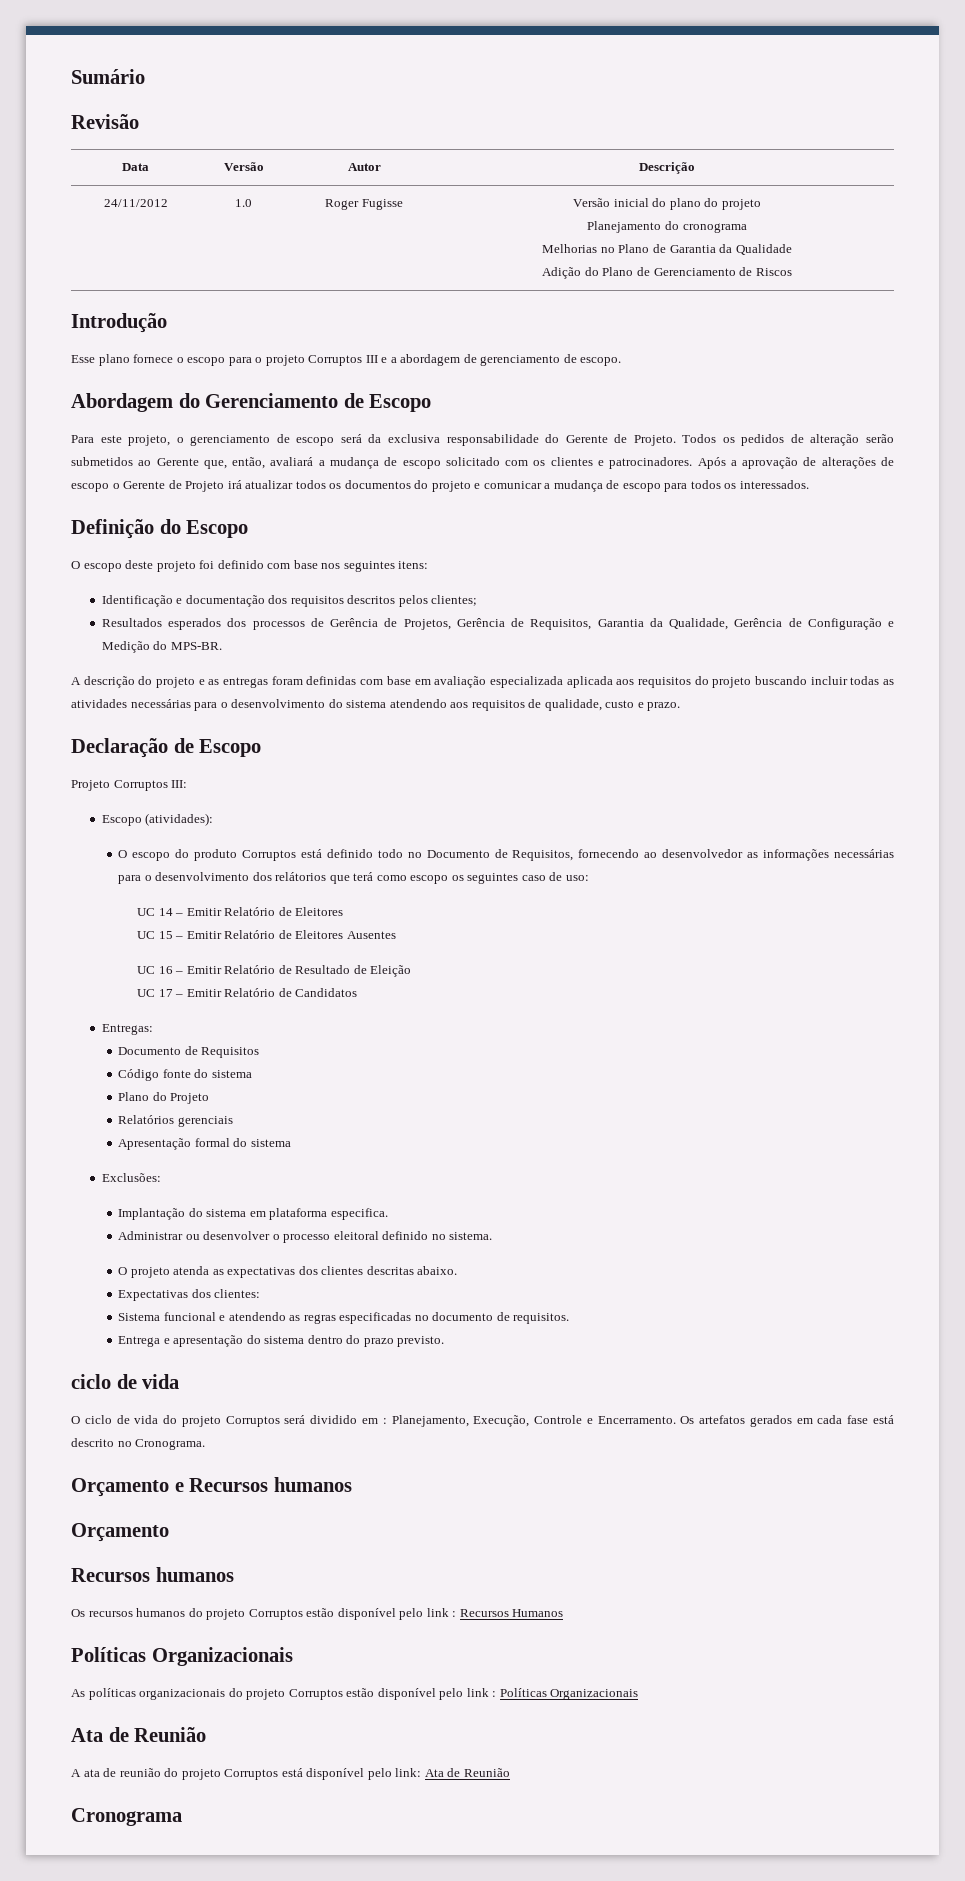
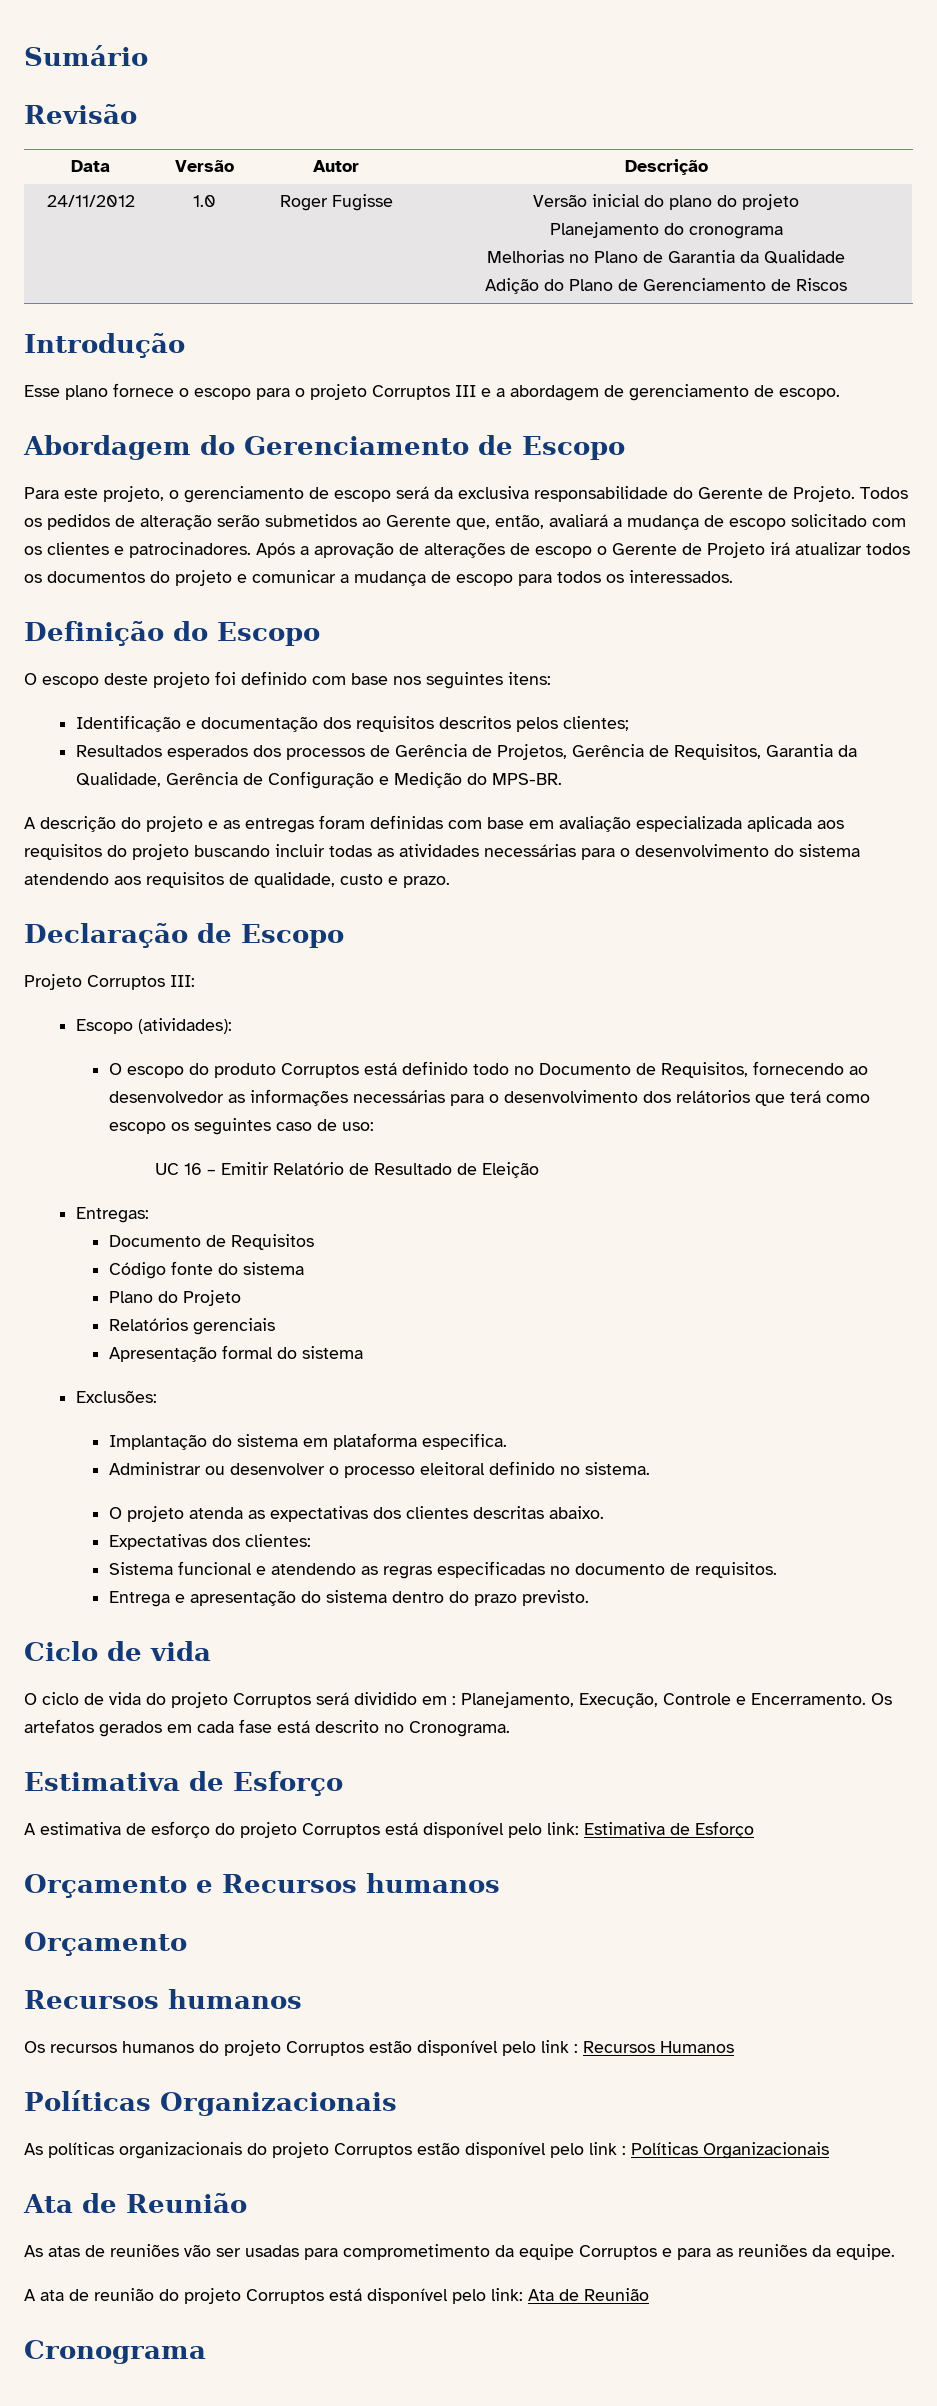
- UC 14 – Emitir Relatório de Eleitores
- UC 15 – Emitir Relatório de Eleitores Ausentes
- UC 17 – Emitir Relatório de Candidatos
  Entrega e apresentação do sistema dentro do prazo previsto.
- ciclo de vida
+ Ciclo de vida
  Os artefatos gerados em cada fase está descrito no Cronograma.
+ Estimativa de Esforço
+ A estimativa de esforço do projeto Corruptos está disponível pelo link: Estimativa de Esforço
+ As atas de reuniões vão ser usadas para comprometimento da equipe Corruptos e para as reuniões da equipe.

